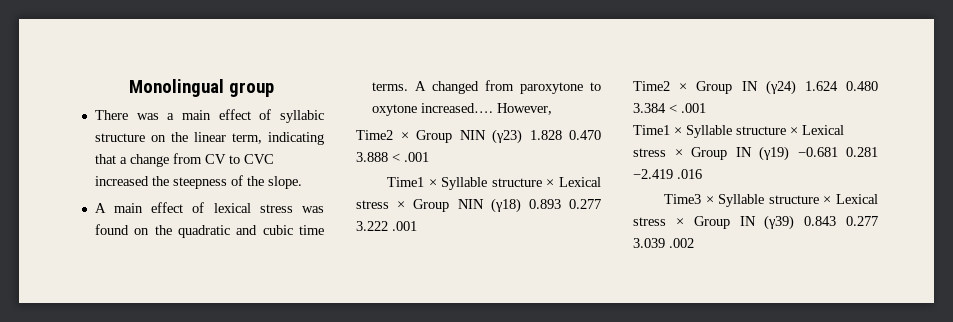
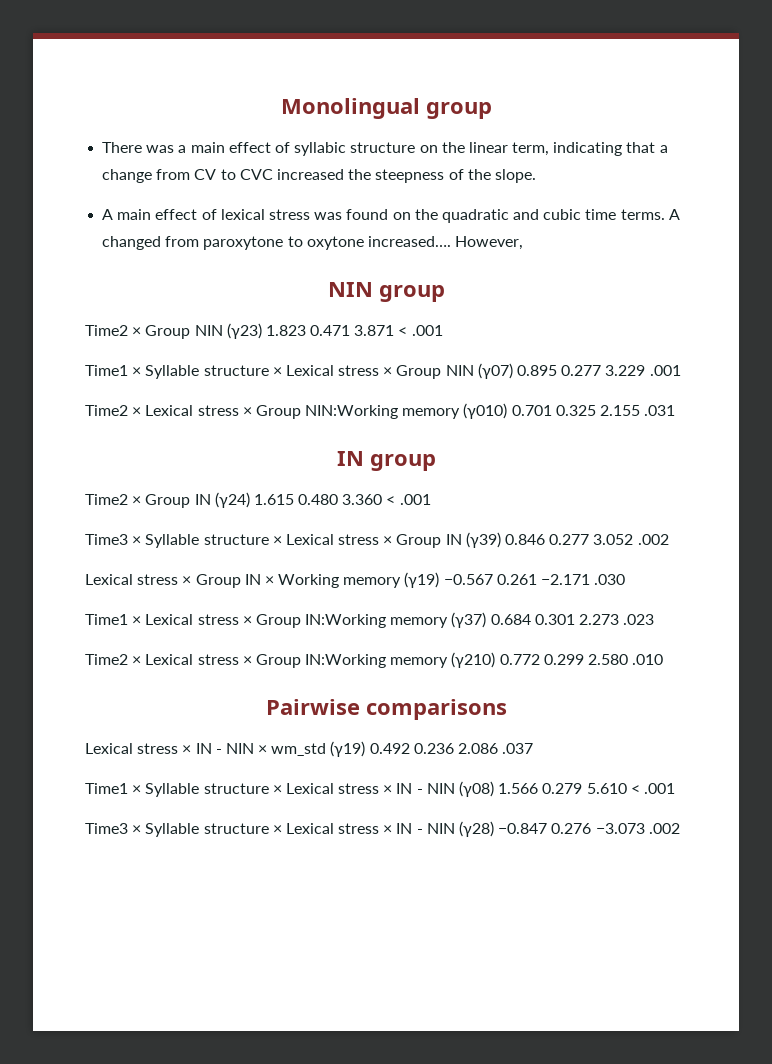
+ NIN group
- Time2 × Group NIN (γ23) 1.828 0.470 3.888 < .001
+ Time2 × Group NIN (γ23) 1.823 0.471 3.871 < .001
- Time1 × Syllable structure × Lexical stress × Group NIN (γ18) 0.893 0.277 3.222 .001
+ Time1 × Syllable structure × Lexical stress × Group NIN (γ07) 0.895 0.277 3.229 .001
+ Time2 × Lexical stress × Group NIN:Working memory (γ010) 0.701 0.325 2.155 .031
+ IN group
- Time2 × Group IN (γ24) 1.624 0.480 3.384 < .001
- Time1 × Syllable structure × Lexical stress × Group IN (γ19) −0.681 0.281 −2.419 .016
+ Time2 × Group IN (γ24) 1.615 0.480 3.360 < .001
- Time3 × Syllable structure × Lexical stress × Group IN (γ39) 0.843 0.277 3.039 .002
+ Time3 × Syllable structure × Lexical stress × Group IN (γ39) 0.846 0.277 3.052 .002
+ Lexical stress × Group IN × Working memory (γ19) −0.567 0.261 −2.171 .030
+ Time1 × Lexical stress × Group IN:Working memory (γ37) 0.684 0.301 2.273 .023
+ Time2 × Lexical stress × Group IN:Working memory (γ210) 0.772 0.299 2.580 .010
+ Pairwise comparisons
+ Lexical stress × IN - NIN × wm_std (γ19) 0.492 0.236 2.086 .037
+ Time1 × Syllable structure × Lexical stress × IN - NIN (γ08) 1.566 0.279 5.610 < .001
+ Time3 × Syllable structure × Lexical stress × IN - NIN (γ28) −0.847 0.276 −3.073 .002

